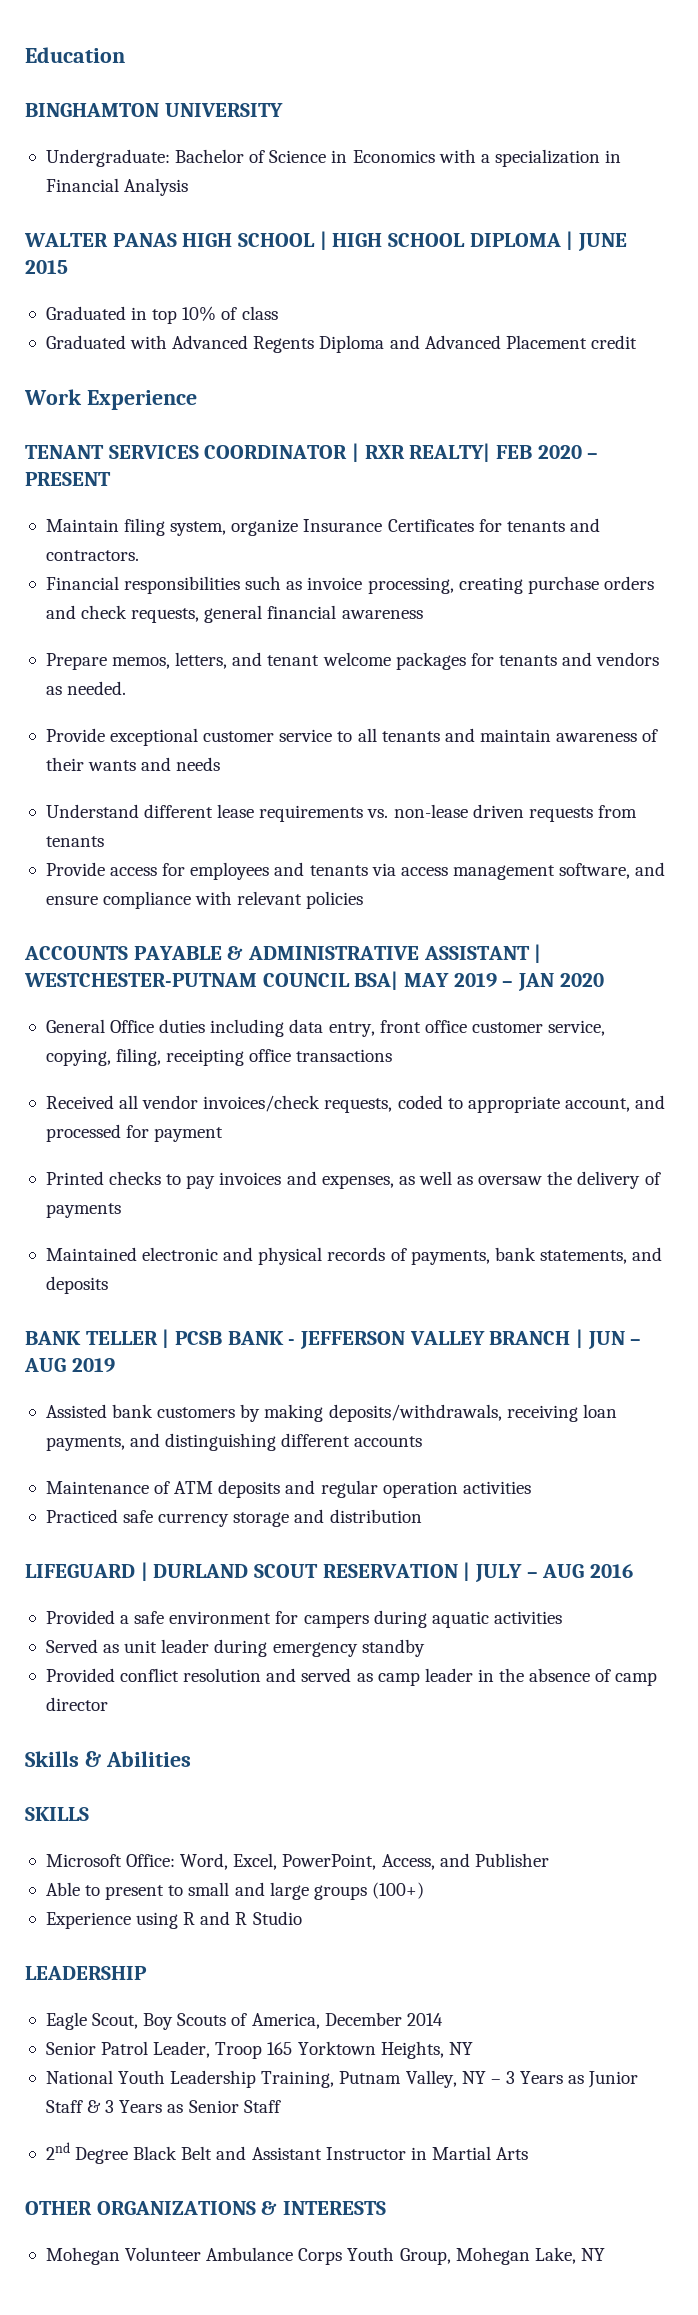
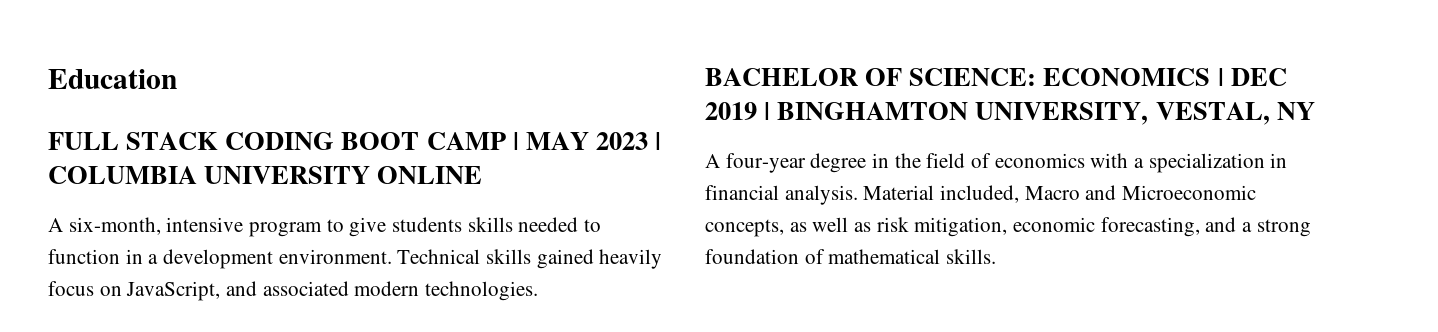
- BINGHAMTON UNIVERSITY
- Undergraduate: Bachelor of Science in Economics with a specialization in Financial Analysis
- WALTER PANAS HIGH SCHOOL | HIGH SCHOOL DIPLOMA | JUNE 2015
- Graduated in top 10% of class
- Graduated with Advanced Regents Diploma and Advanced Placement credit
- Work Experience
- TENANT SERVICES COORDINATOR | RXR REALTY| FEB 2020 – PRESENT
- Maintain filing system, organize Insurance Certificates for tenants and contractors.
- Financial responsibilities such as invoice processing, creating purchase orders and check requests, general financial awareness
- Prepare memos, letters, and tenant welcome packages for tenants and vendors as needed.
- Provide exceptional customer service to all tenants and maintain awareness of their wants and needs
- Understand different lease requirements vs. non-lease driven requests from tenants
- Provide access for employees and tenants via access management software, and ensure compliance with relevant policies
- ACCOUNTS PAYABLE & ADMINISTRATIVE ASSISTANT | WESTCHESTER-PUTNAM COUNCIL BSA| MAY 2019 – JAN 2020
- General Office duties including data entry, front office customer service, copying, filing, receipting office transactions
- Received all vendor invoices/check requests, coded to appropriate account, and processed for payment
- Printed checks to pay invoices and expenses, as well as oversaw the delivery of payments
- Maintained electronic and physical records of payments, bank statements, and deposits
- BANK TELLER | PCSB BANK - JEFFERSON VALLEY BRANCH | JUN – AUG 2019
- Assisted bank customers by making deposits/withdrawals, receiving loan payments, and distinguishing different accounts
- Maintenance of ATM deposits and regular operation activities
- Practiced safe currency storage and distribution
- LIFEGUARD | DURLAND SCOUT RESERVATION | JULY – AUG 2016
- Provided a safe environment for campers during aquatic activities
- Served as unit leader during emergency standby
- Provided conflict resolution and served as camp leader in the absence of camp director
- Skills & Abilities
- SKILLS
- Microsoft Office: Word, Excel, PowerPoint, Access, and Publisher
- Able to present to small and large groups (100+)
- Experience using R and R Studio
- LEADERSHIP
- Eagle Scout, Boy Scouts of America, December 2014
- Senior Patrol Leader, Troop 165 Yorktown Heights, NY
- National Youth Leadership Training, Putnam Valley, NY – 3 Years as Junior Staff & 3 Years as Senior Staff
- 2nd Degree Black Belt and Assistant Instructor in Martial Arts
- OTHER ORGANIZATIONS & INTERESTS
- Mohegan Volunteer Ambulance Corps Youth Group, Mohegan Lake, NY
+ FULL STACK CODING BOOT CAMP | MAY 2023 | COLUMBIA UNIVERSITY ONLINE
+ A six-month, intensive program to give students skills needed to function in a development environment. Technical skills gained heavily focus on JavaScript, and associated modern technologies.
+ BACHELOR OF SCIENCE: ECONOMICS | DEC 2019 | BINGHAMTON UNIVERSITY, VESTAL, NY
+ A four-year degree in the field of economics with a specialization in financial analysis. Material included, Macro and Microeconomic concepts, as well as risk mitigation, economic forecasting, and a strong foundation of mathematical skills.

